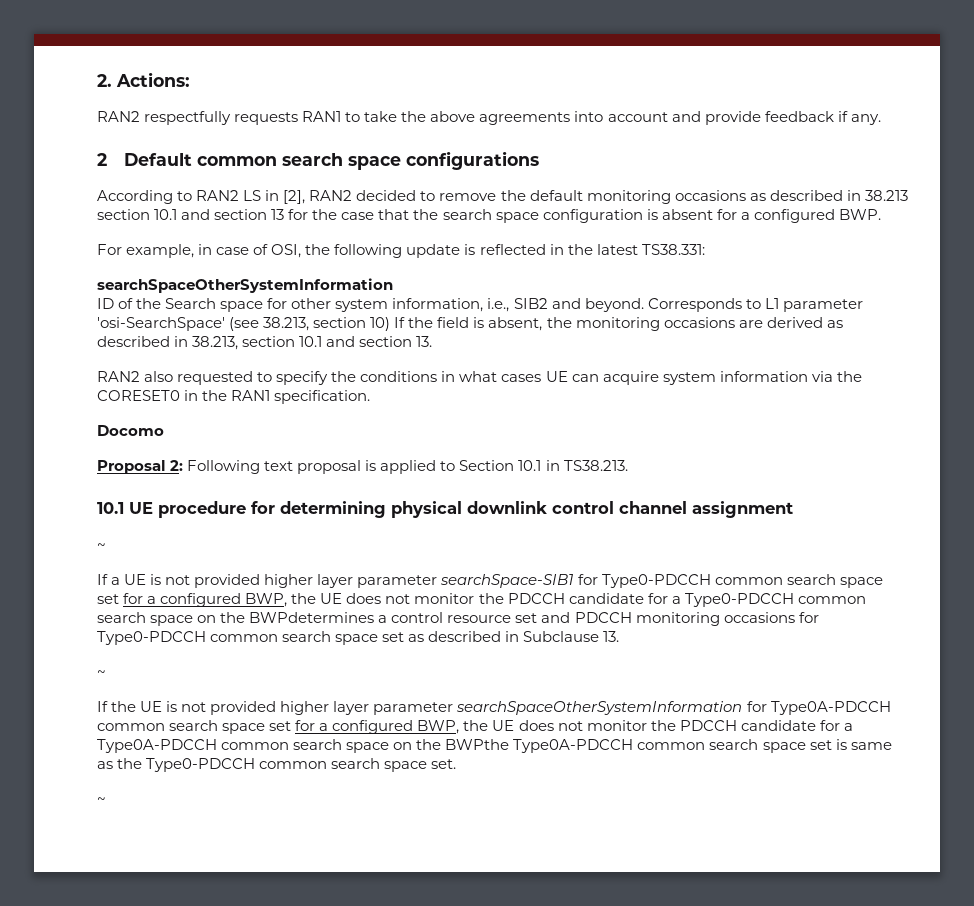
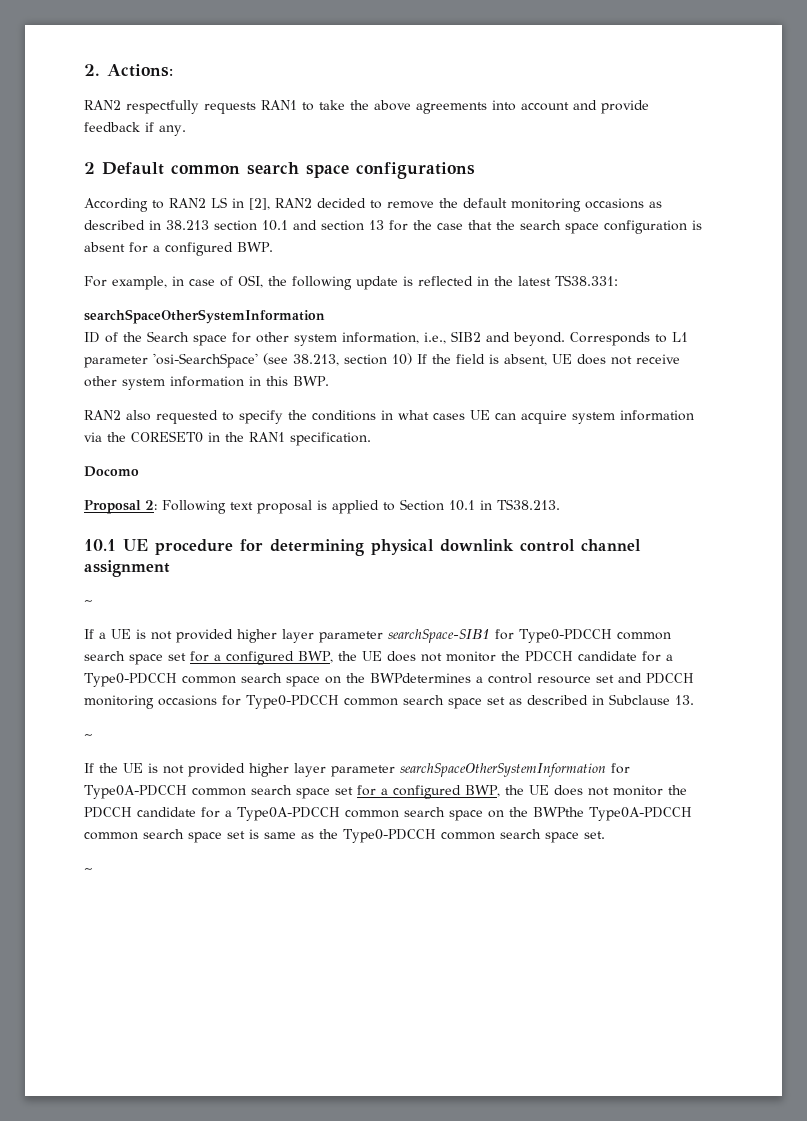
- Corresponds to L1 parameter 'osi-SearchSpace' (see 38.213, section 10) If the field is absent, the monitoring occasions are derived as described in 38.213, section 10.1 and section 13.
+ Corresponds to L1 parameter 'osi-SearchSpace' (see 38.213, section 10) If the field is absent, UE does not receive other system information in this BWP.

